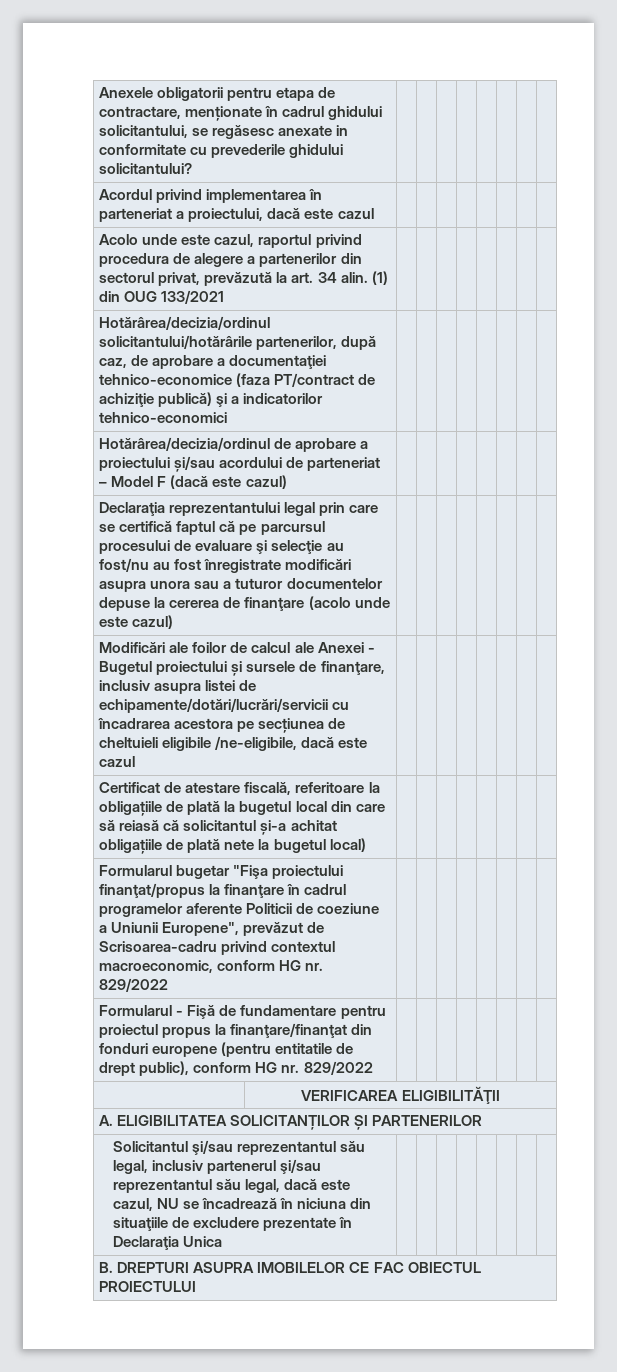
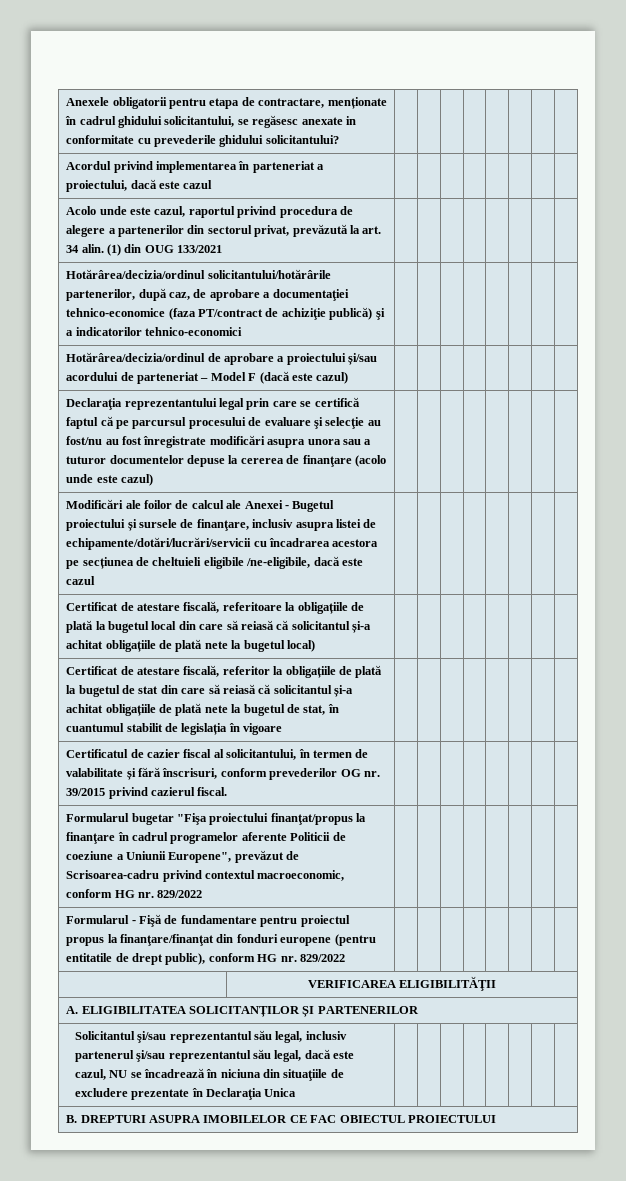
+ Certificat de atestare fiscală, referitor la obligațiile de plată la bugetul de stat din care să reiasă că solicitantul și-a achitat obligațiile de plată nete la bugetul de stat, în cuantumul stabilit de legislația în vigoare | | | | | | | |
+ Certificatul de cazier fiscal al solicitantului, în termen de valabilitate și fără înscrisuri, conform prevederilor OG nr. 39/2015 privind cazierul fiscal. | | | | | | | |

